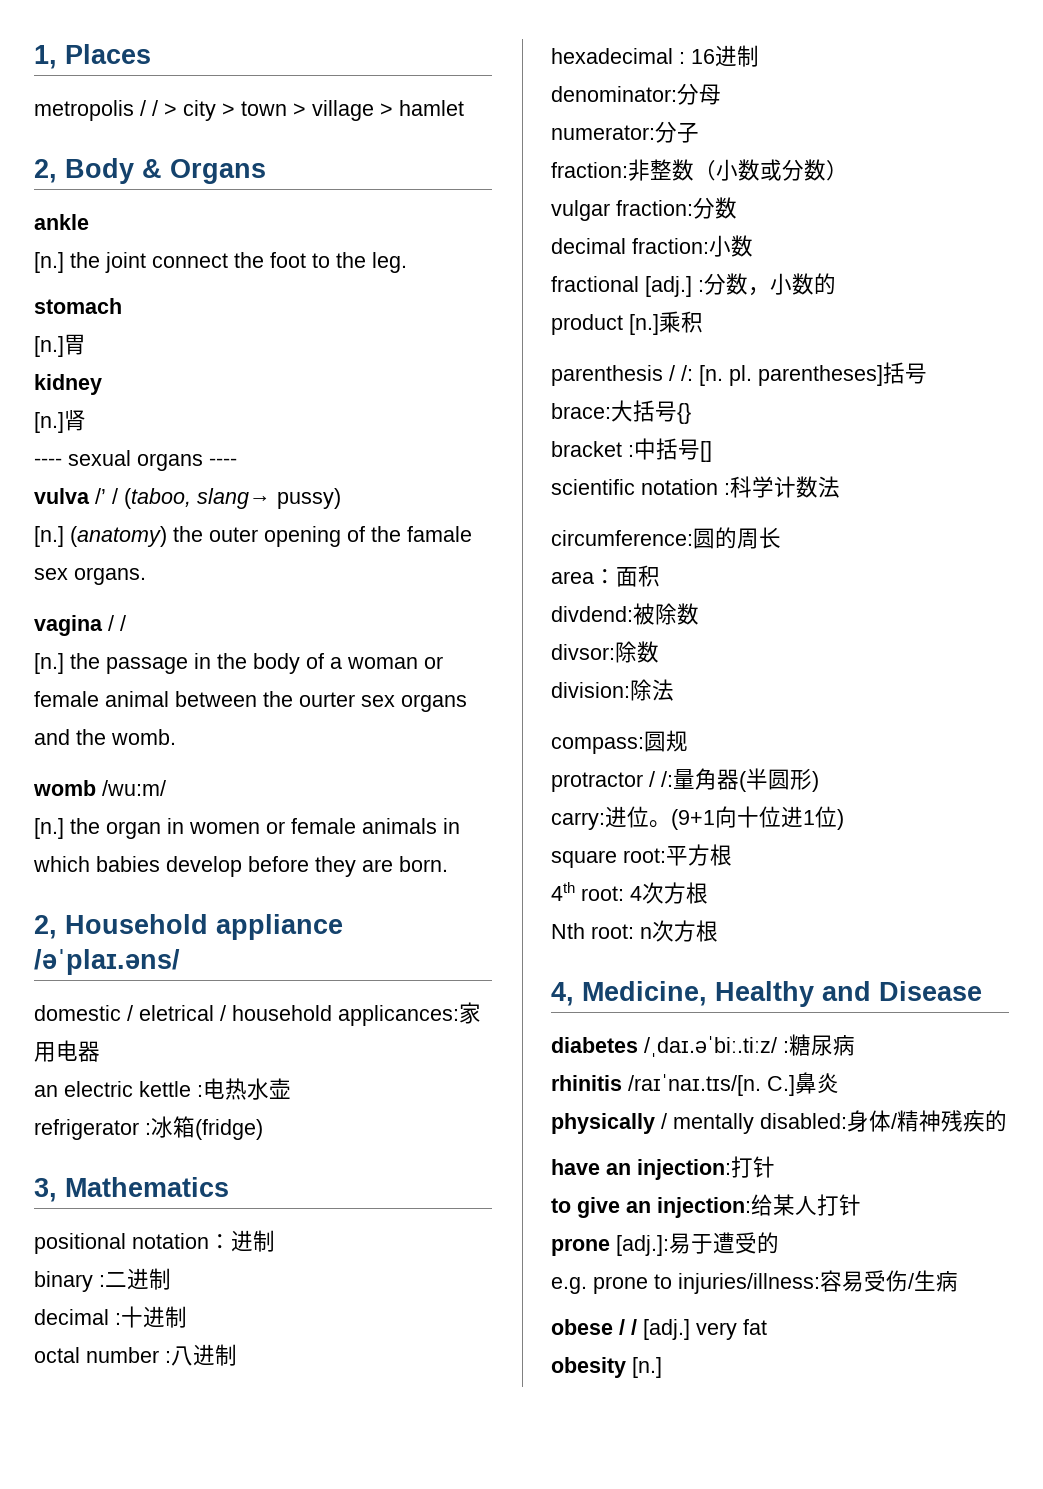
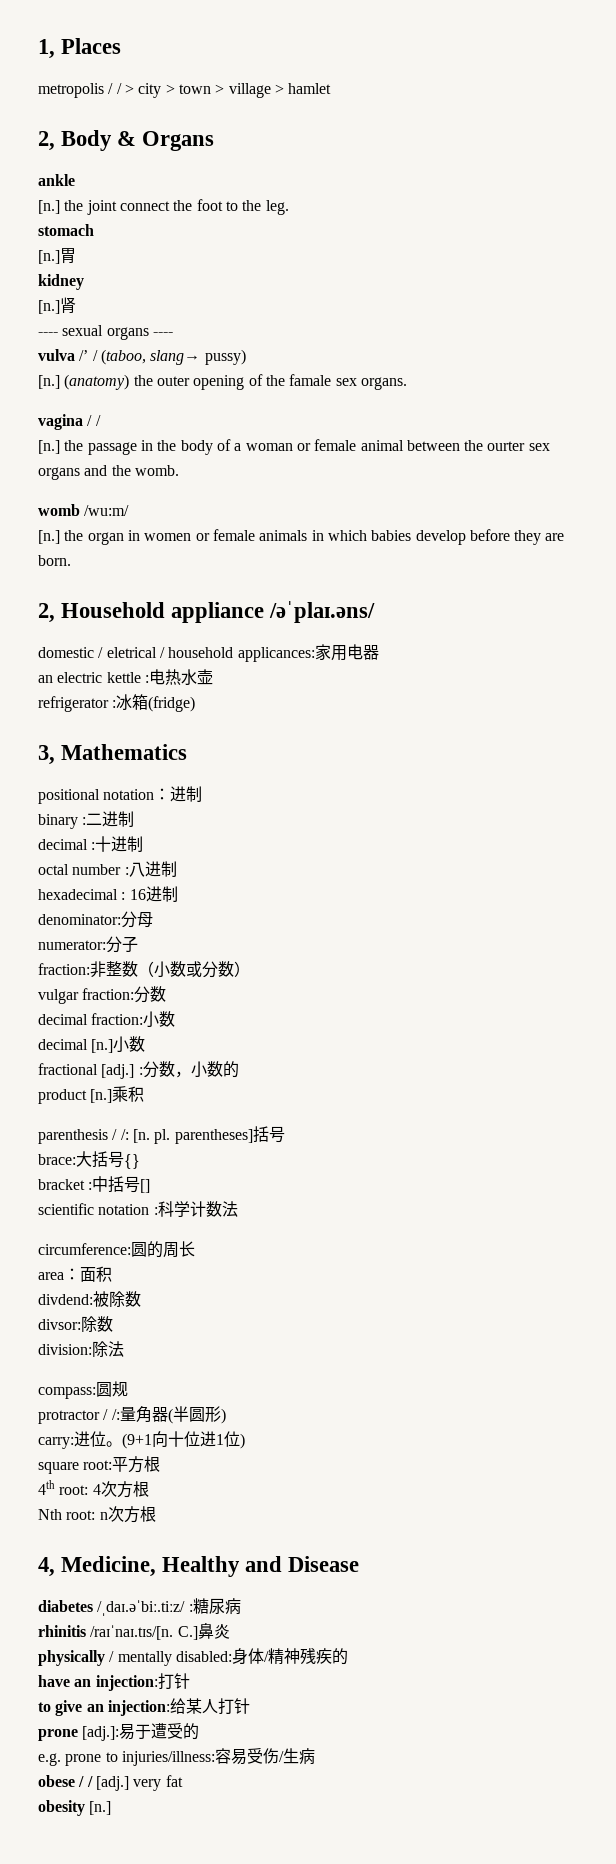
+ decimal [n.]小数

